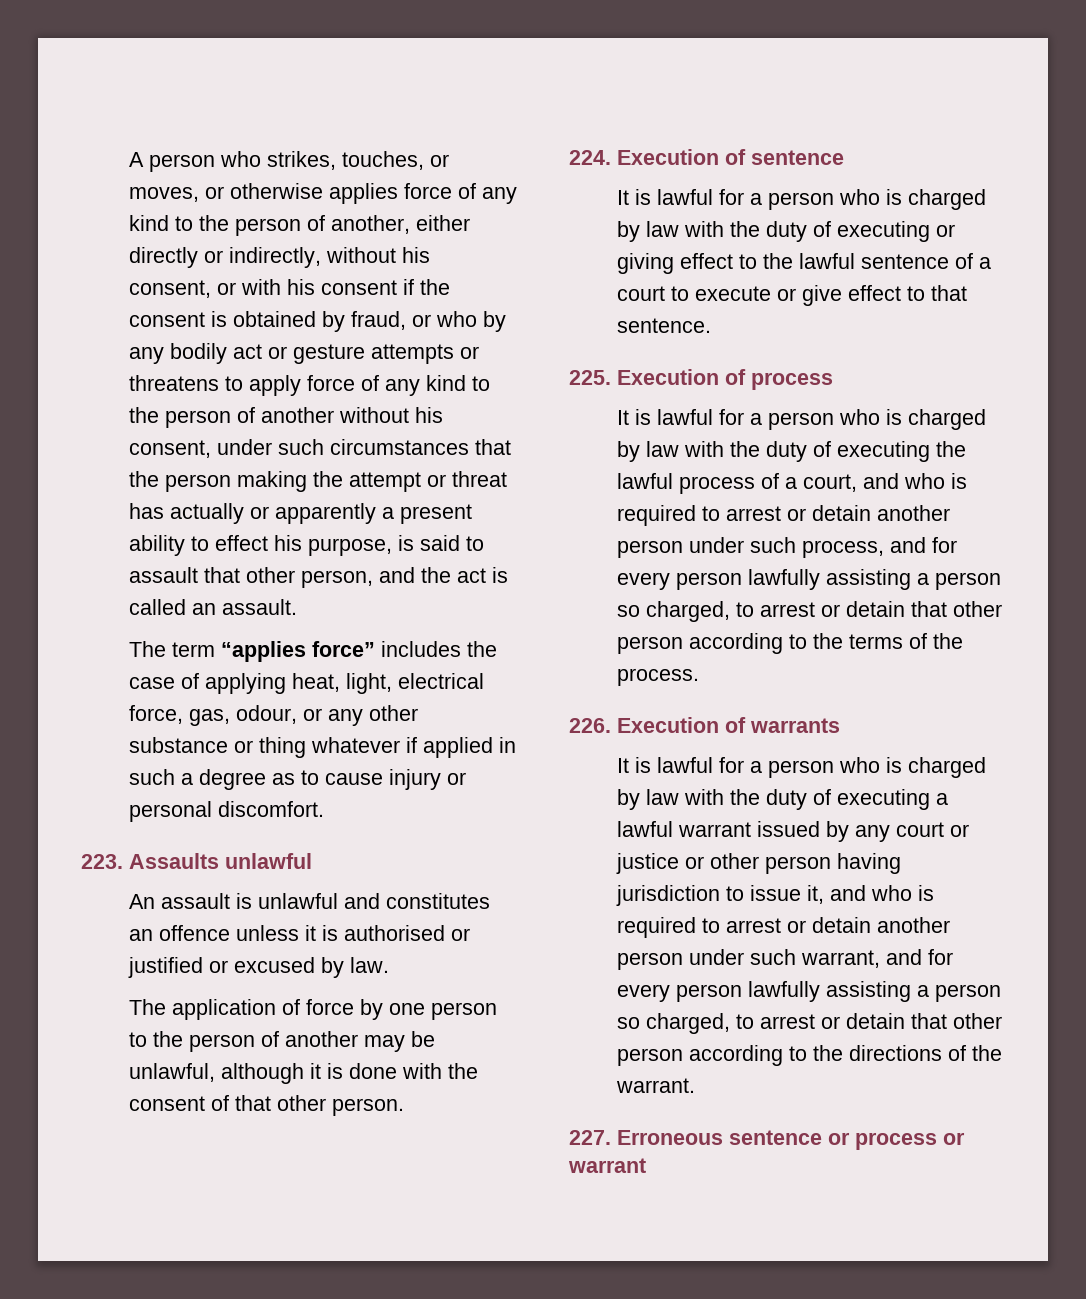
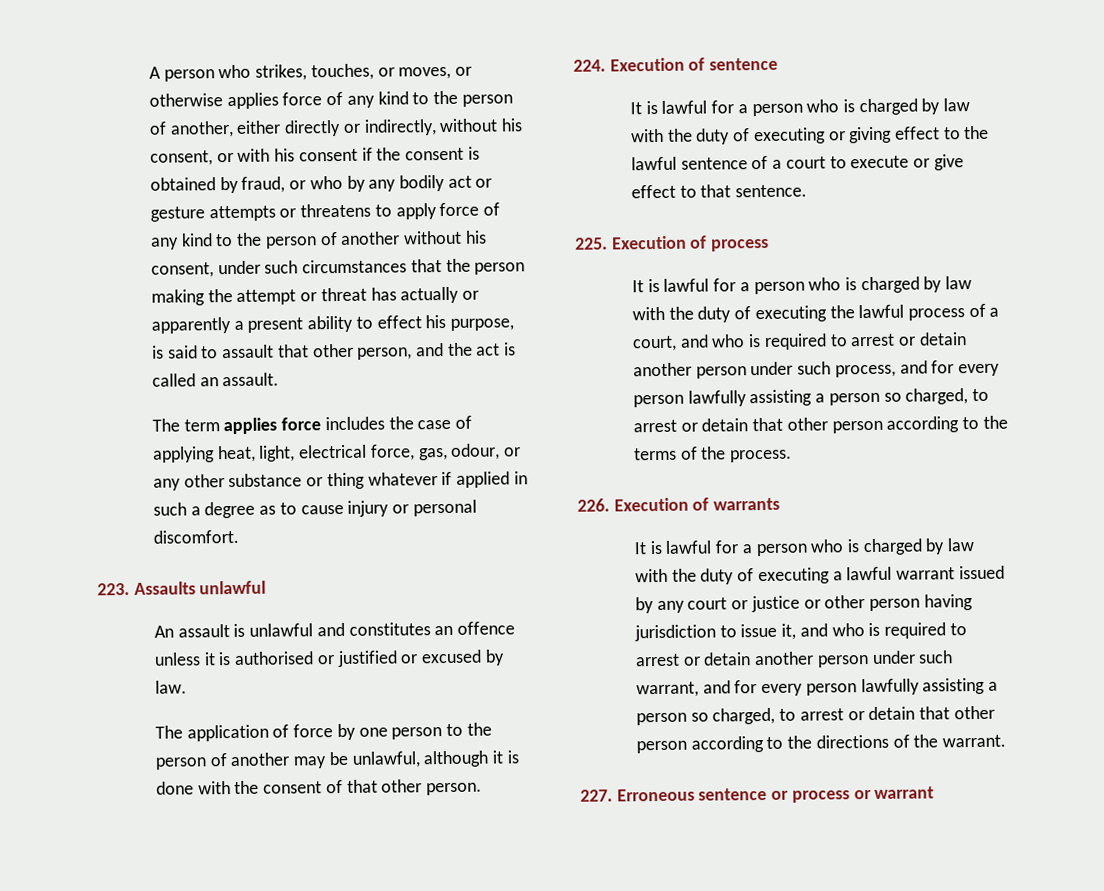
- The term “applies force” includes the case of applying heat, light, electrical force, gas, odour, or any other substance or thing whatever if applied in such a degree as to cause injury or personal discomfort.
+ The term applies force includes the case of applying heat, light, electrical force, gas, odour, or any other substance or thing whatever if applied in such a degree as to cause injury or personal discomfort.

